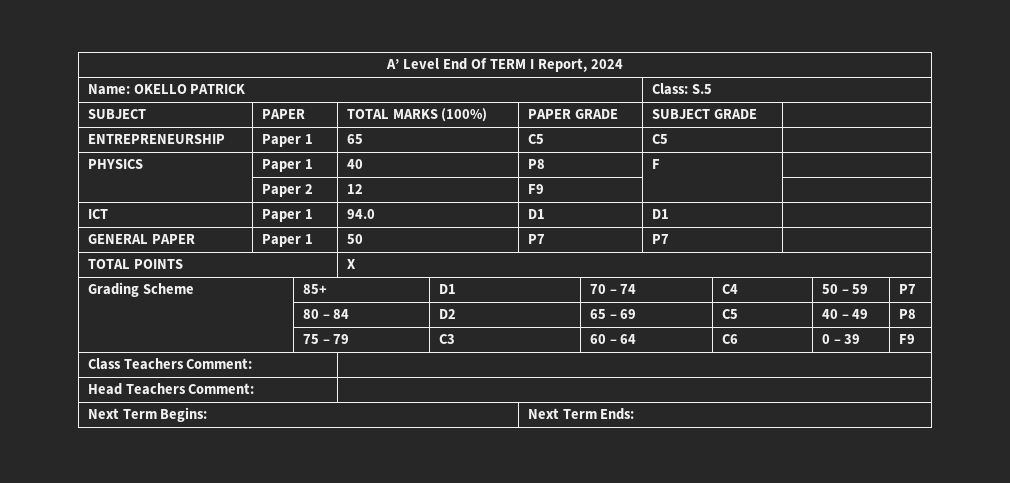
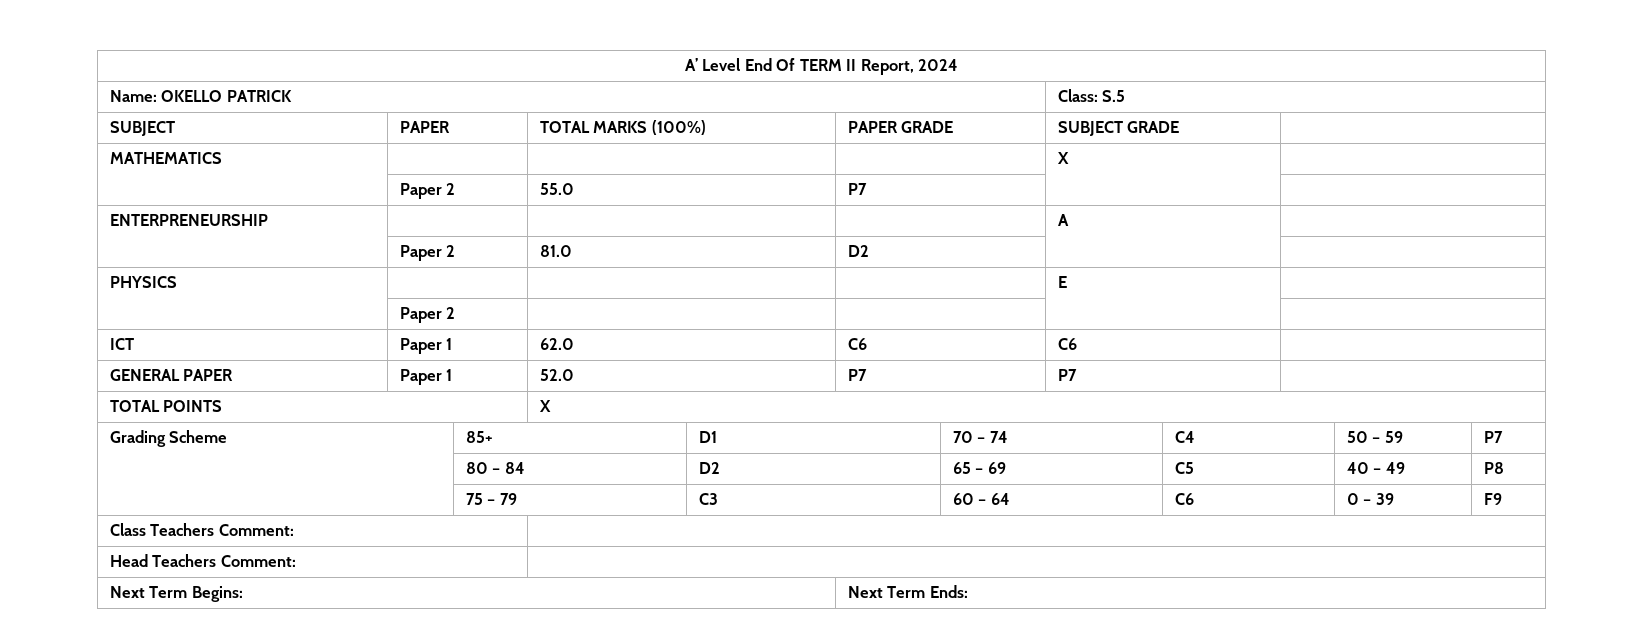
- A’ Level End Of TERM I Report, 2024
+ A’ Level End Of TERM II Report, 2024
- ENTREPRENEURSHIP | Paper 1 | 65 | C5 | C5 |
- PHYSICS | Paper 1 | 40 | P8 | F |
- | Paper 2 | 12 | F9 | |
+ MATHEMATICS | | | | X |
+ | Paper 2 | 55.0 | P7 | |
+ ENTERPRENEURSHIP | | | | A |
+ | Paper 2 | 81.0 | D2 | |
+ PHYSICS | | | | E |
+ | Paper 2 | | | |
- ICT | Paper 1 | 94.0 | D1 | D1 |
+ ICT | Paper 1 | 62.0 | C6 | C6 |
- GENERAL PAPER | Paper 1 | 50 | P7 | P7 |
+ GENERAL PAPER | Paper 1 | 52.0 | P7 | P7 |

